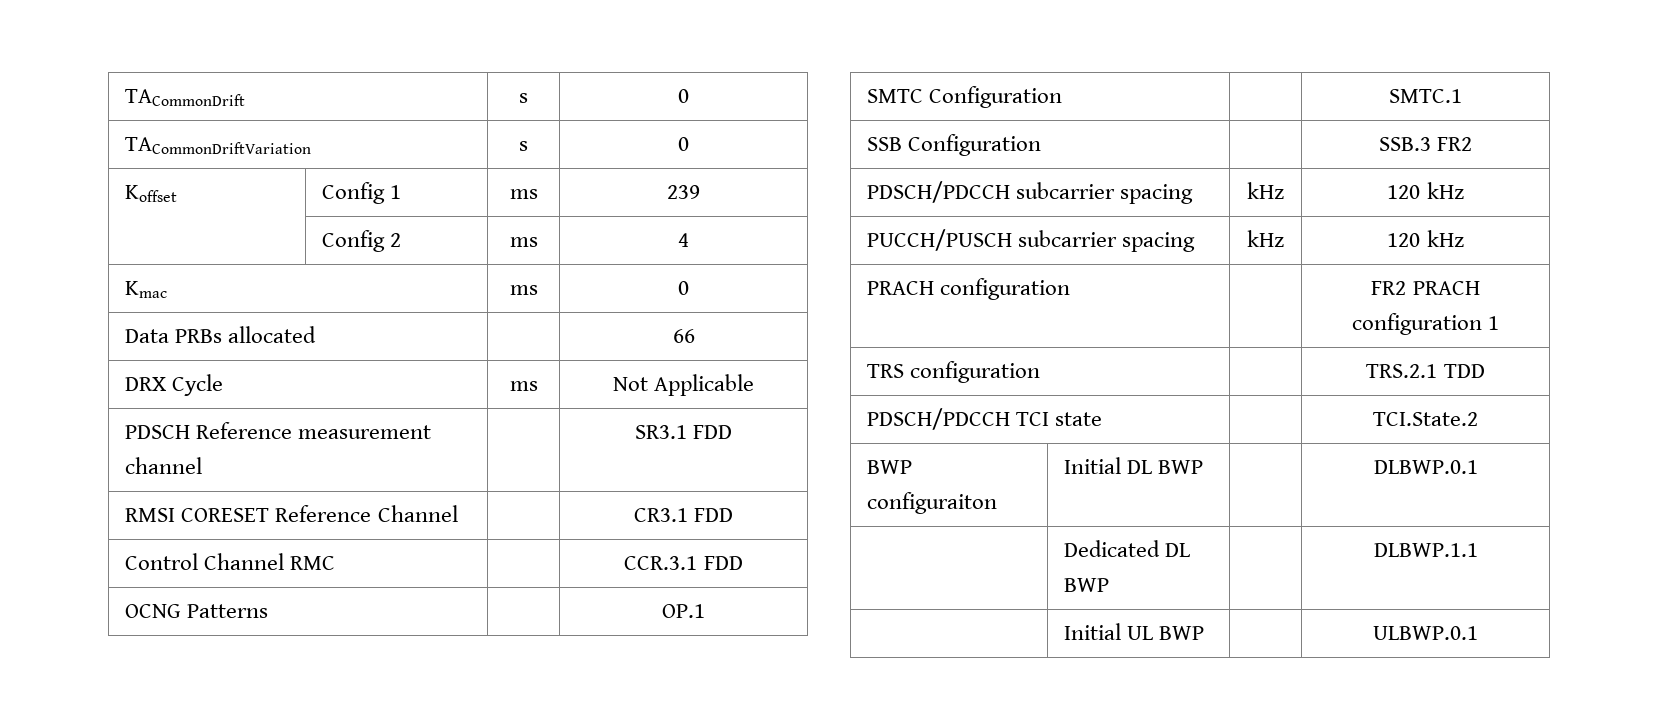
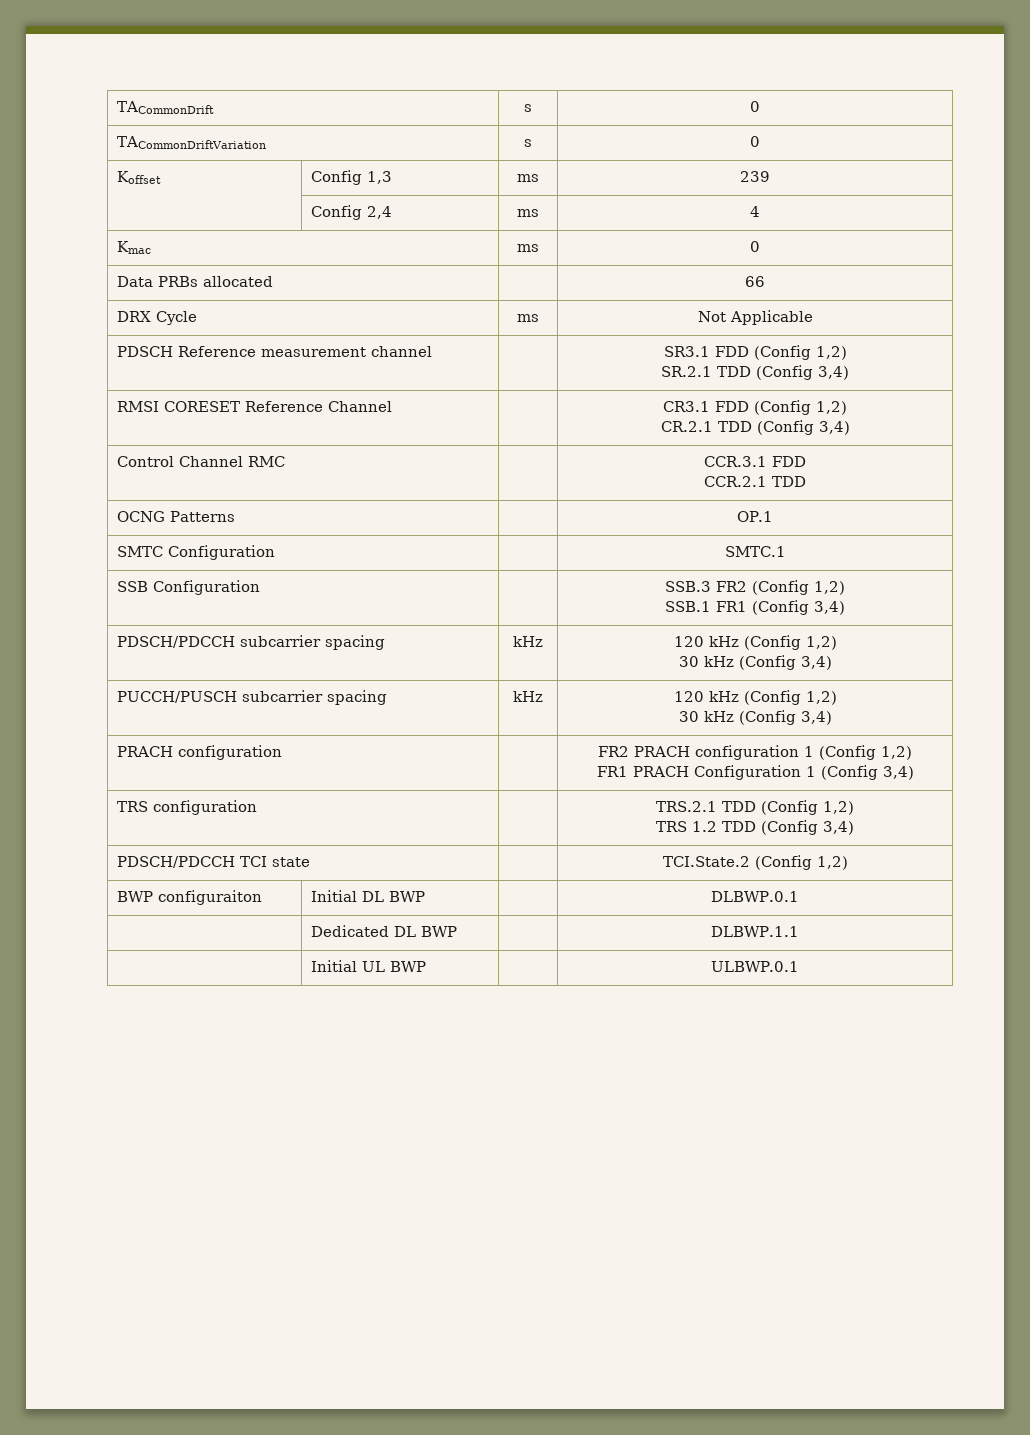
- Koffset | Config 1 | ms | 239
+ Koffset | Config 1,3 | ms | 239
- | Config 2 | ms | 4
+ | Config 2,4 | ms | 4
- PDSCH Reference measurement channel | | SR3.1 FDD
+ PDSCH Reference measurement channel | | SR3.1 FDD (Config 1,2)
+ SR.2.1 TDD (Config 3,4)
- RMSI CORESET Reference Channel | | CR3.1 FDD
+ RMSI CORESET Reference Channel | | CR3.1 FDD (Config 1,2)
+ CR.2.1 TDD (Config 3,4)
  Control Channel RMC | | CCR.3.1 FDD
+ CCR.2.1 TDD
- SSB Configuration | | SSB.3 FR2
+ SSB Configuration | | SSB.3 FR2 (Config 1,2)
+ SSB.1 FR1 (Config 3,4)
- PDSCH/PDCCH subcarrier spacing | kHz | 120 kHz
+ PDSCH/PDCCH subcarrier spacing | kHz | 120 kHz (Config 1,2)
+ 30 kHz (Config 3,4)
- PUCCH/PUSCH subcarrier spacing | kHz | 120 kHz
+ PUCCH/PUSCH subcarrier spacing | kHz | 120 kHz (Config 1,2)
+ 30 kHz (Config 3,4)
- PRACH configuration | | FR2 PRACH configuration 1
- TRS configuration | | TRS.2.1 TDD
+ PRACH configuration | | FR2 PRACH configuration 1 (Config 1,2)
+ FR1 PRACH Configuration 1 (Config 3,4)
+ TRS configuration | | TRS.2.1 TDD (Config 1,2)
+ TRS 1.2 TDD (Config 3,4)
- PDSCH/PDCCH TCI state | | TCI.State.2
+ PDSCH/PDCCH TCI state | | TCI.State.2 (Config 1,2)

